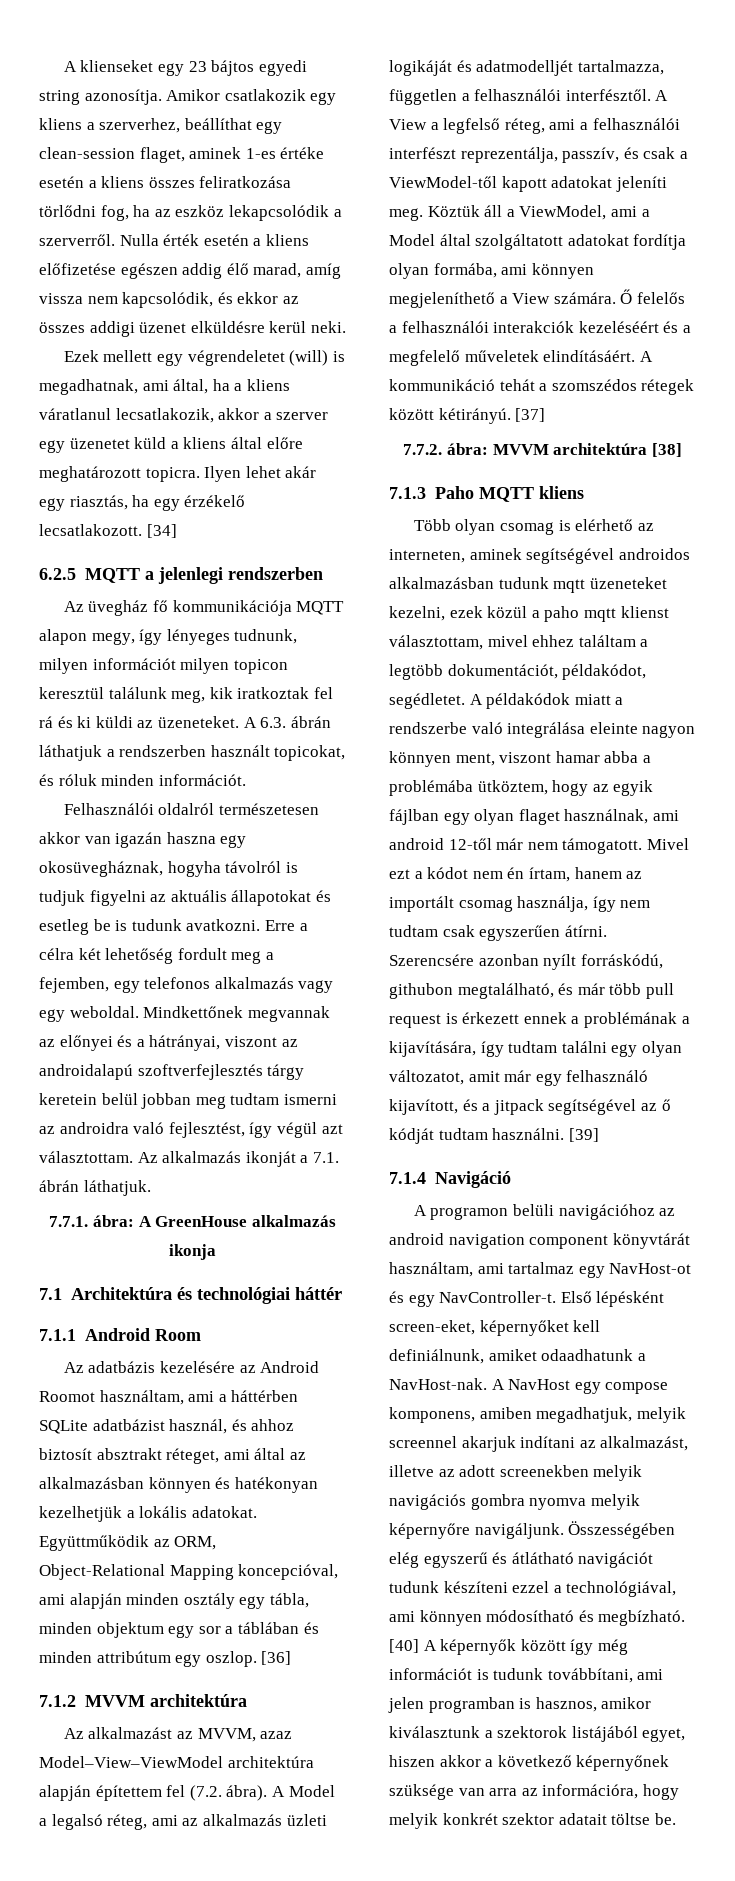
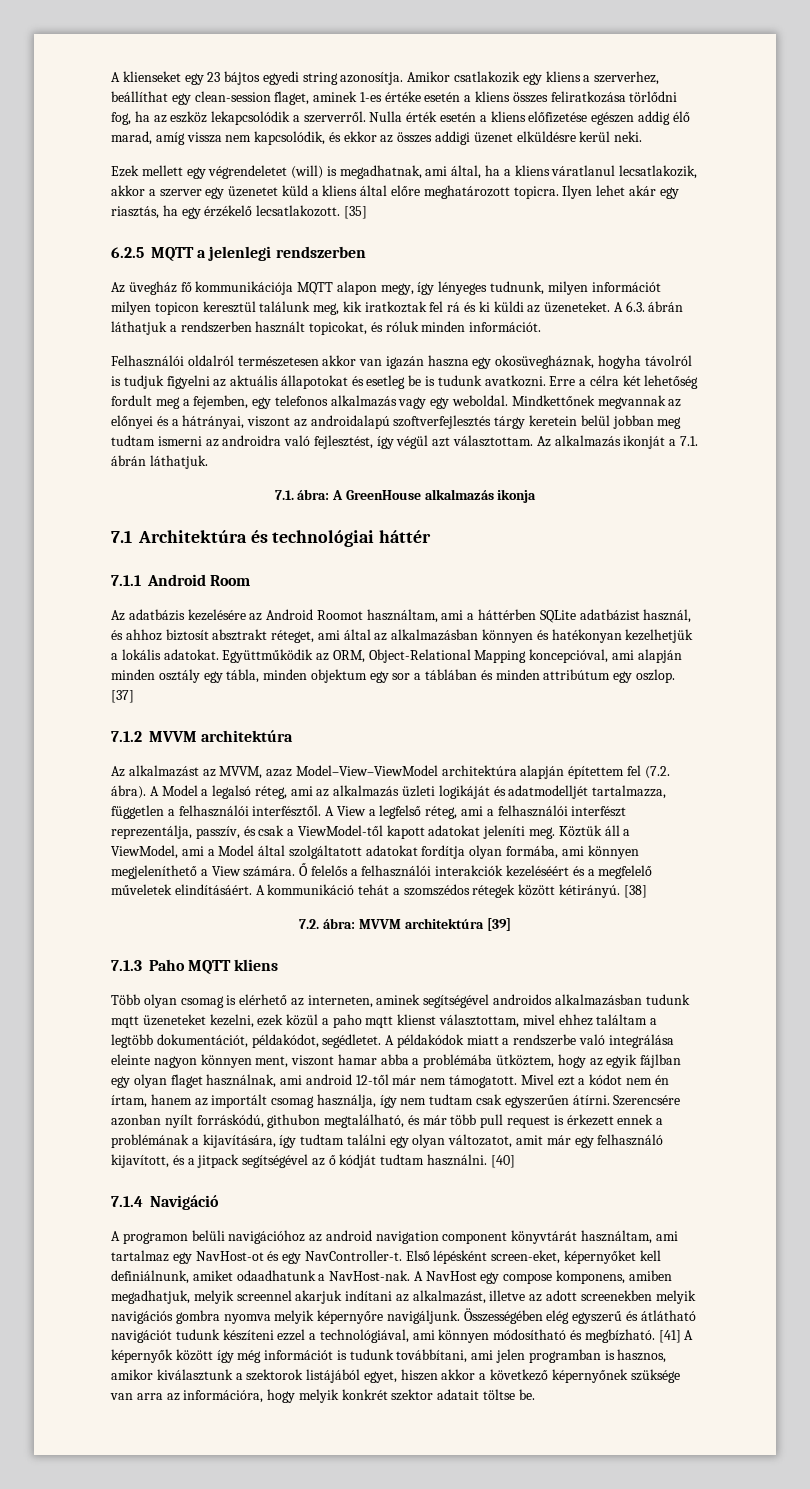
- [34]
+ [35]
- 7.7.1. ábra: A GreenHouse alkalmazás ikonja
+ 7.1. ábra: A GreenHouse alkalmazás ikonja
- [36]
+ [37]
- [37]
- 7.7.2. ábra: MVVM architektúra [38]
+ [38]
+ 7.2. ábra: MVVM architektúra [39]
- [39]
+ [40]
- [40] A képernyők között így még információt is tudunk továbbítani, ami jelen programban is hasznos, amikor kiválasztunk a szektorok listájából egyet, hiszen akkor a következő képernyőnek szüksége van arra az információra, hogy melyik konkrét szektor adatait töltse be.
+ [41] A képernyők között így még információt is tudunk továbbítani, ami jelen programban is hasznos, amikor kiválasztunk a szektorok listájából egyet, hiszen akkor a következő képernyőnek szüksége van arra az információra, hogy melyik konkrét szektor adatait töltse be.

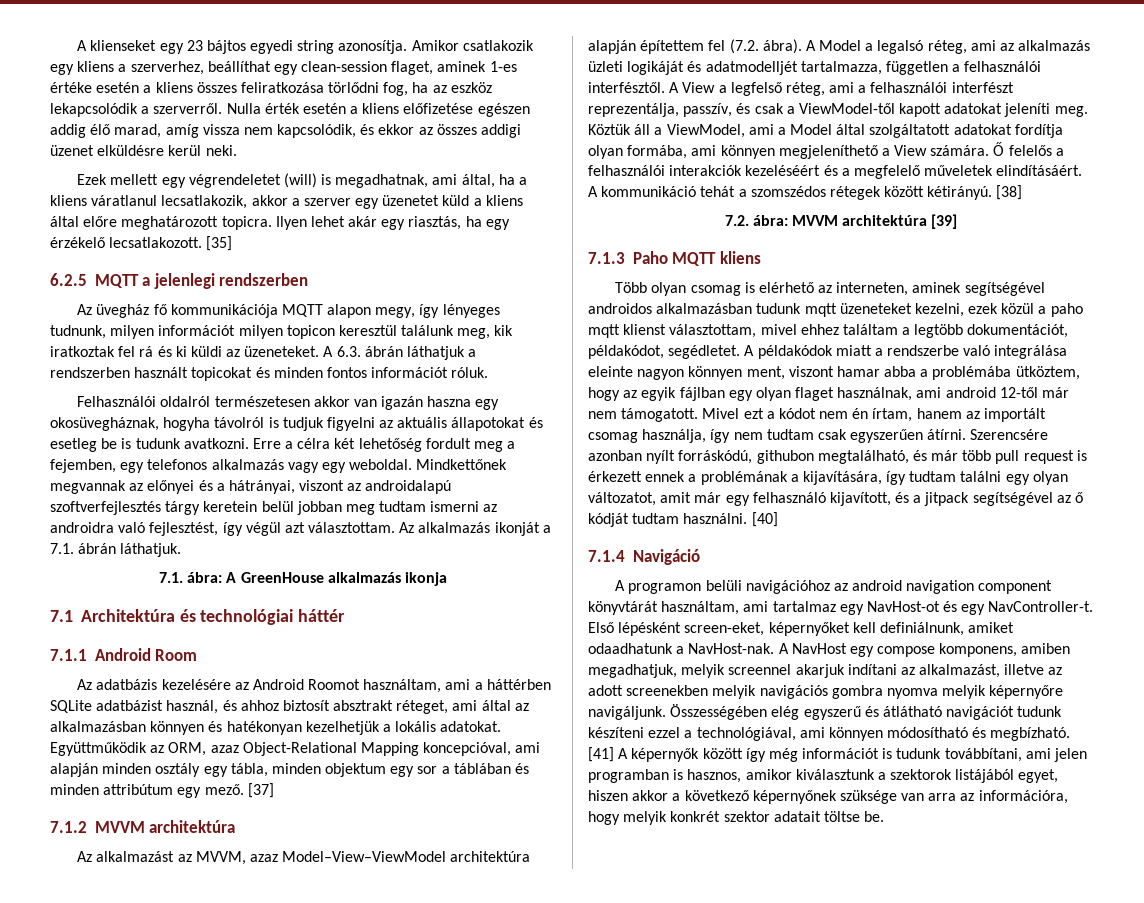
- A 6.3. ábrán láthatjuk a rendszerben használt topicokat, és róluk minden információt.
+ A 6.3. ábrán láthatjuk a rendszerben használt topicokat és minden fontos információt róluk.
- Együttműködik az ORM, Object-Relational Mapping koncepcióval, ami alapján minden osztály egy tábla, minden objektum egy sor a táblában és minden attribútum egy oszlop.
+ Együttműködik az ORM, azaz Object-Relational Mapping koncepcióval, ami alapján minden osztály egy tábla, minden objektum egy sor a táblában és minden attribútum egy mező.

